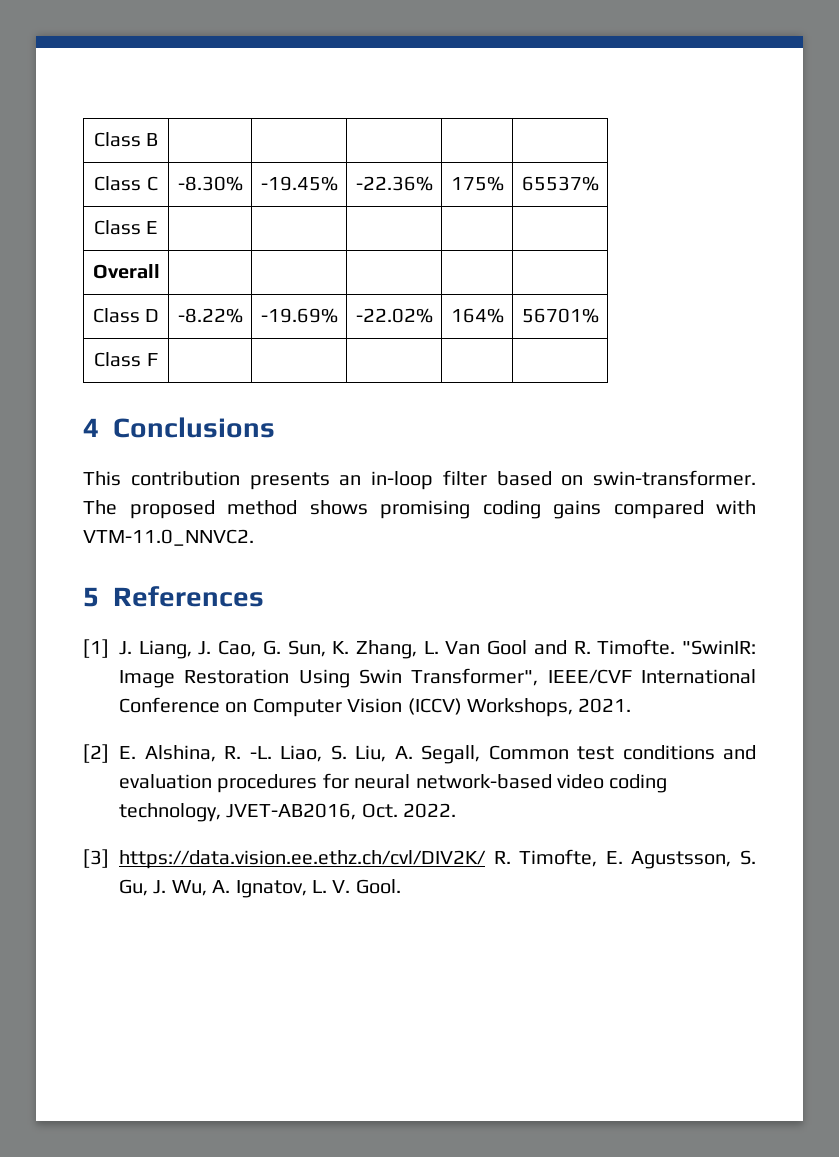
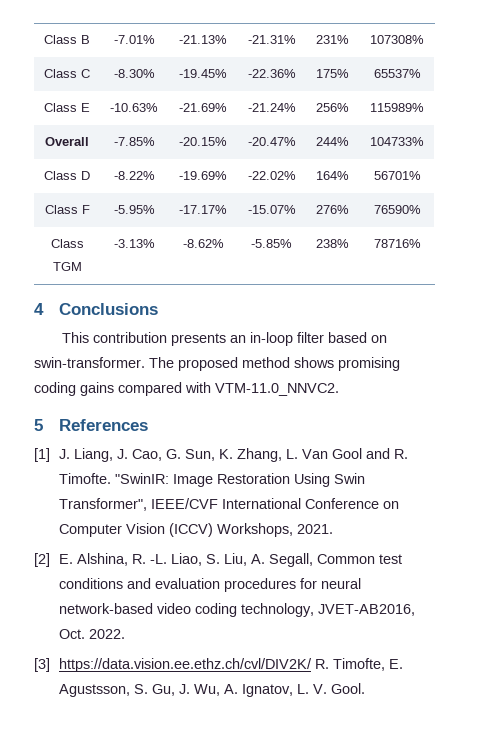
- Class B | | | | |
+ Class B | -7.01% | -21.13% | -21.31% | 231% | 107308%
- Class E | | | | |
- Overall | | | | |
+ Class E | -10.63% | -21.69% | -21.24% | 256% | 115989%
+ Overall | -7.85% | -20.15% | -20.47% | 244% | 104733%
- Class F | | | | |
+ Class F | -5.95% | -17.17% | -15.07% | 276% | 76590%
+ Class TGM | -3.13% | -8.62% | -5.85% | 238% | 78716%

